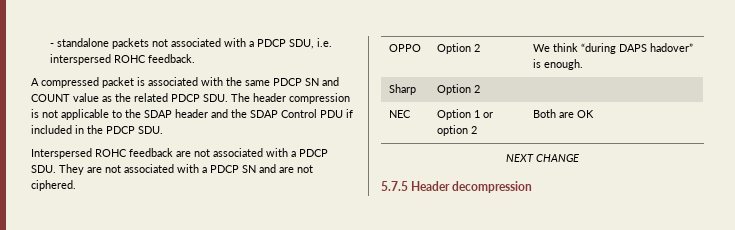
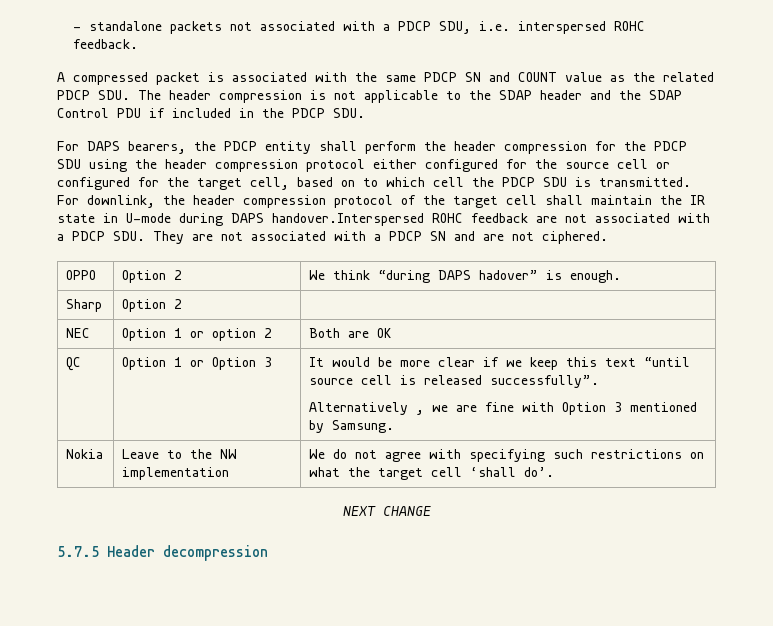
- Interspersed ROHC feedback are not associated with a PDCP SDU. They are not associated with a PDCP SN and are not ciphered.
+ For DAPS bearers, the PDCP entity shall perform the header compression for the PDCP SDU using the header compression protocol either configured for the source cell or configured for the target cell, based on to which cell the PDCP SDU is transmitted. For downlink, the header compression protocol of the target cell shall maintain the IR state in U-mode during DAPS handover.Interspersed ROHC feedback are not associated with a PDCP SDU. They are not associated with a PDCP SN and are not ciphered.
+ QC | Option 1 or Option 3 | It would be more clear if we keep this text “until source cell is released successfully”.
+ Alternatively , we are fine with Option 3 mentioned by Samsung.
+ Nokia | Leave to the NW implementation | We do not agree with specifying such restrictions on what the target cell ‘shall do’.

